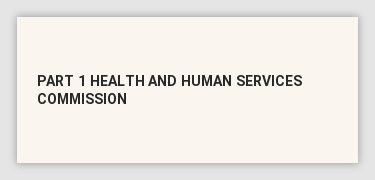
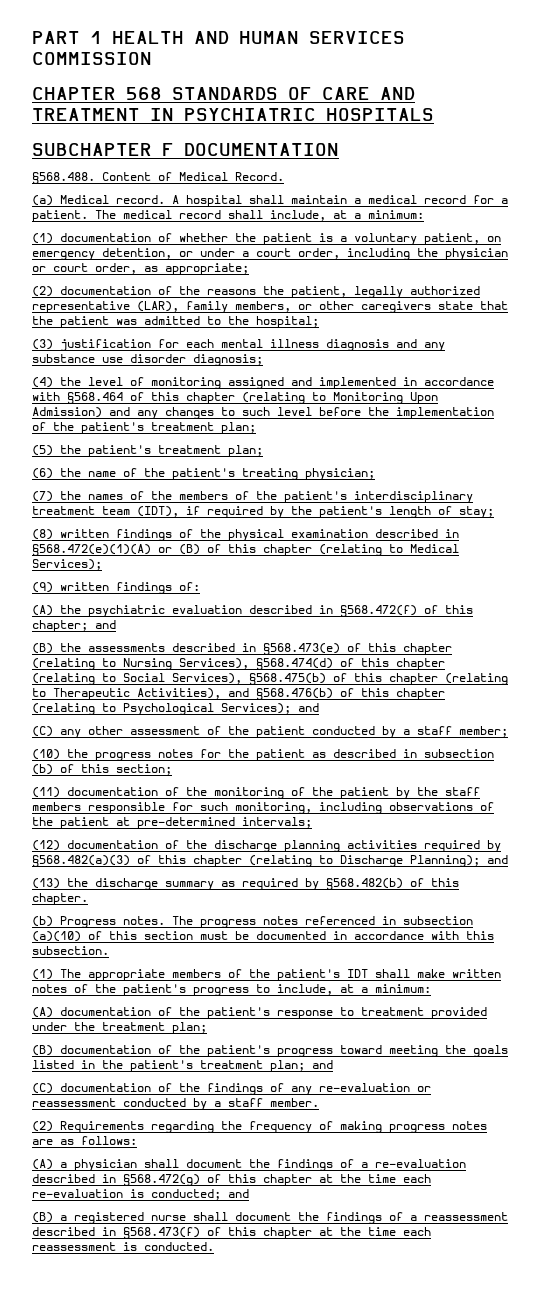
+ CHAPTER 568 STANDARDS OF CARE AND TREATMENT IN PSYCHIATRIC HOSPITALS
+ SUBCHAPTER F DOCUMENTATION
+ §568.488. Content of Medical Record.
+ (a) Medical record. A hospital shall maintain a medical record for a patient. The medical record shall include, at a minimum:
+ (1) documentation of whether the patient is a voluntary patient, on emergency detention, or under a court order, including the physician or court order, as appropriate;
+ (2) documentation of the reasons the patient, legally authorized representative (LAR), family members, or other caregivers state that the patient was admitted to the hospital;
+ (3) justification for each mental illness diagnosis and any substance use disorder diagnosis;
+ (4) the level of monitoring assigned and implemented in accordance with §568.464 of this chapter (relating to Monitoring Upon Admission) and any changes to such level before the implementation of the patient's treatment plan;
+ (5) the patient's treatment plan;
+ (6) the name of the patient's treating physician;
+ (7) the names of the members of the patient's interdisciplinary treatment team (IDT), if required by the patient's length of stay;
+ (8) written findings of the physical examination described in §568.472(e)(1)(A) or (B) of this chapter (relating to Medical Services);
+ (9) written findings of:
+ (A) the psychiatric evaluation described in §568.472(f) of this chapter; and
+ (B) the assessments described in §568.473(e) of this chapter (relating to Nursing Services), §568.474(d) of this chapter (relating to Social Services), §568.475(b) of this chapter (relating to Therapeutic Activities), and §568.476(b) of this chapter (relating to Psychological Services); and
+ (C) any other assessment of the patient conducted by a staff member;
+ (10) the progress notes for the patient as described in subsection (b) of this section;
+ (11) documentation of the monitoring of the patient by the staff members responsible for such monitoring, including observations of the patient at pre-determined intervals;
+ (12) documentation of the discharge planning activities required by §568.482(a)(3) of this chapter (relating to Discharge Planning); and
+ (13) the discharge summary as required by §568.482(b) of this chapter.
+ (b) Progress notes. The progress notes referenced in subsection (a)(10) of this section must be documented in accordance with this subsection.
+ (1) The appropriate members of the patient's IDT shall make written notes of the patient's progress to include, at a minimum:
+ (A) documentation of the patient's response to treatment provided under the treatment plan;
+ (B) documentation of the patient's progress toward meeting the goals listed in the patient's treatment plan; and
+ (C) documentation of the findings of any re-evaluation or reassessment conducted by a staff member.
+ (2) Requirements regarding the frequency of making progress notes are as follows:
+ (A) a physician shall document the findings of a re-evaluation described in §568.472(g) of this chapter at the time each re-evaluation is conducted; and
+ (B) a registered nurse shall document the findings of a reassessment described in §568.473(f) of this chapter at the time each reassessment is conducted.

